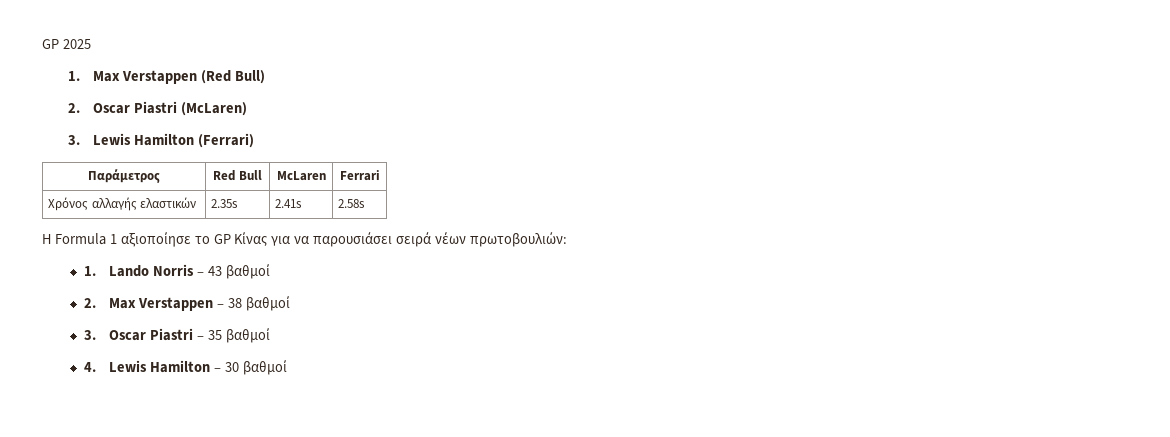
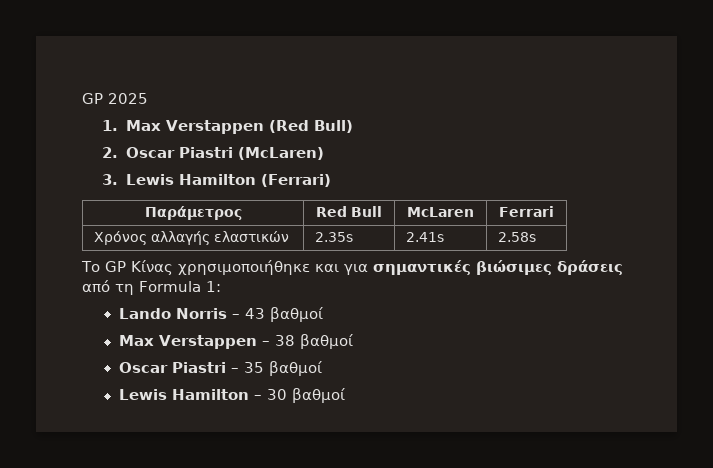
- Η Formula 1 αξιοποίησε το GP Κίνας για να παρουσιάσει σειρά νέων πρωτοβουλιών:
- 1. Lando Norris – 43 βαθμοί
+ Το GP Κίνας χρησιμοποιήθηκε και για σημαντικές βιώσιμες δράσεις από τη Formula 1:
+ Lando Norris – 43 βαθμοί
- 2. Max Verstappen – 38 βαθμοί
+ Max Verstappen – 38 βαθμοί
- 3. Oscar Piastri – 35 βαθμοί
+ Oscar Piastri – 35 βαθμοί
- 4. Lewis Hamilton – 30 βαθμοί
+ Lewis Hamilton – 30 βαθμοί

